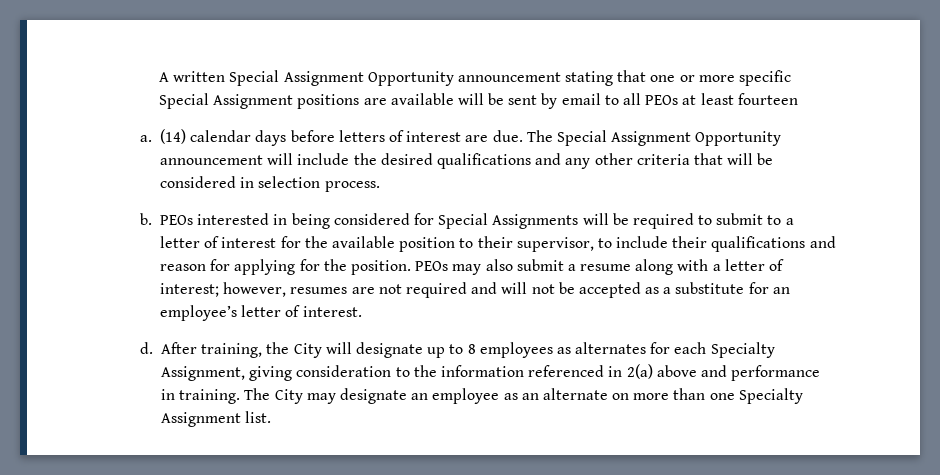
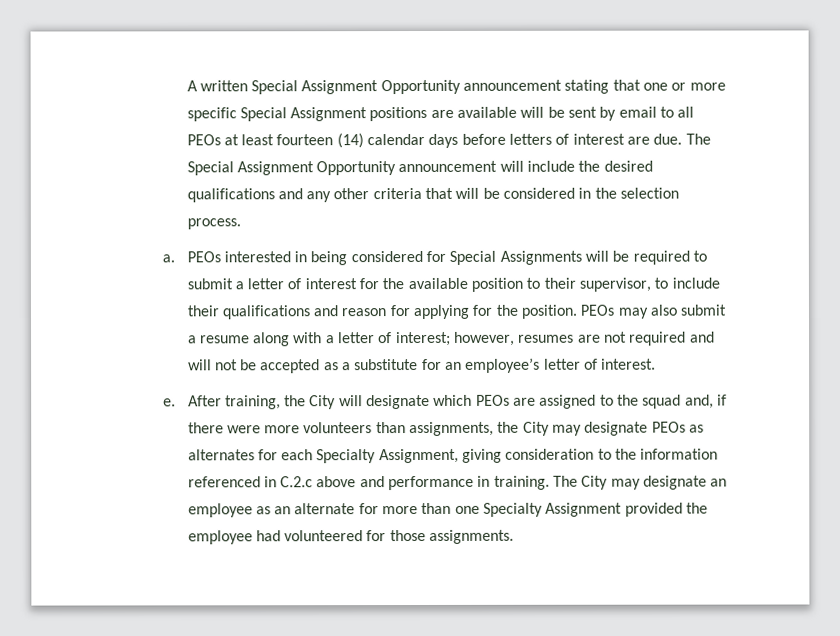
- A written Special Assignment Opportunity announcement stating that one or more specific Special Assignment positions are available will be sent by email to all PEOs at least fourteen
- a. (14) calendar days before letters of interest are due.
+ A written Special Assignment Opportunity announcement stating that one or more specific Special Assignment positions are available will be sent by email to all PEOs at least fourteen (14) calendar days before letters of interest are due.
- The Special Assignment Opportunity announcement will include the desired qualifications and any other criteria that will be considered in selection process.
+ The Special Assignment Opportunity announcement will include the desired qualifications and any other criteria that will be considered in the selection process.
- b.
+ a.
- PEOs interested in being considered for Special Assignments will be required to submit to a letter of interest for the available position to their supervisor, to include their qualifications and reason for applying for the position.
+ PEOs interested in being considered for Special Assignments will be required to submit a letter of interest for the available position to their supervisor, to include their qualifications and reason for applying for the position.
- d.
+ e.
- After training, the City will designate up to 8 employees as alternates for each Specialty Assignment, giving consideration to the information referenced in 2(a) above and performance in training.
+ After training, the City will designate which PEOs are assigned to the squad and, if there were more volunteers than assignments, the City may designate PEOs as alternates for each Specialty Assignment, giving consideration to the information referenced in C.2.c above and performance in training.
- The City may designate an employee as an alternate on more than one Specialty Assignment list.
+ The City may designate an employee as an alternate for more than one Specialty Assignment provided the employee had volunteered for those assignments.

